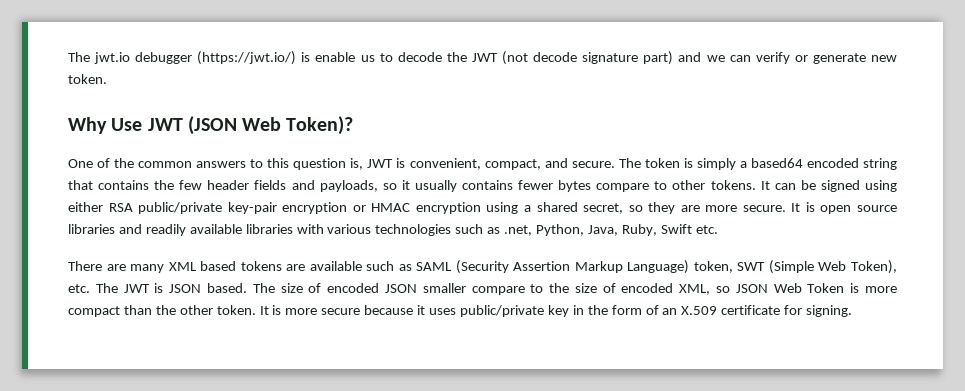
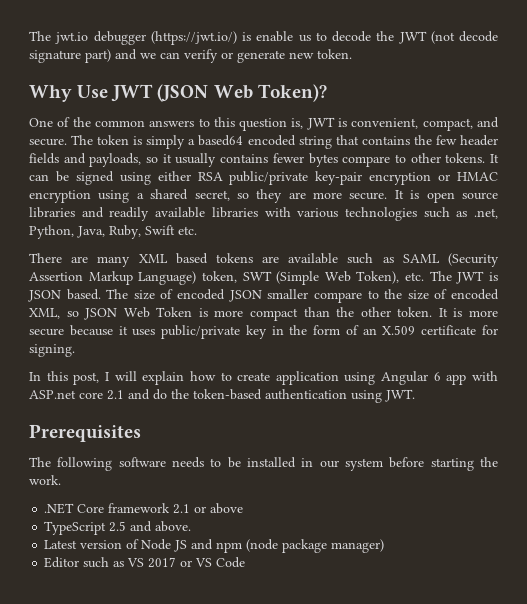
+ In this post, I will explain how to create application using Angular 6 app with ASP.net core 2.1 and do the token-based authentication using JWT.
+ Prerequisites
+ The following software needs to be installed in our system before starting the work.
+ .NET Core framework 2.1 or above
+ TypeScript 2.5 and above.
+ Latest version of Node JS and npm (node package manager)
+ Editor such as VS 2017 or VS Code

